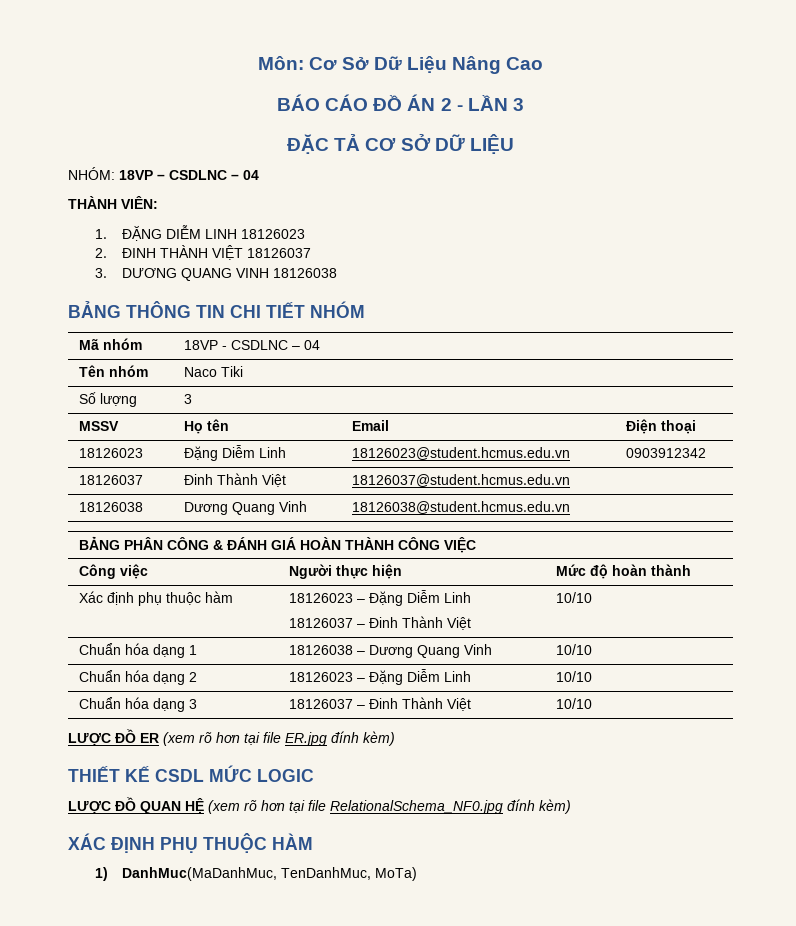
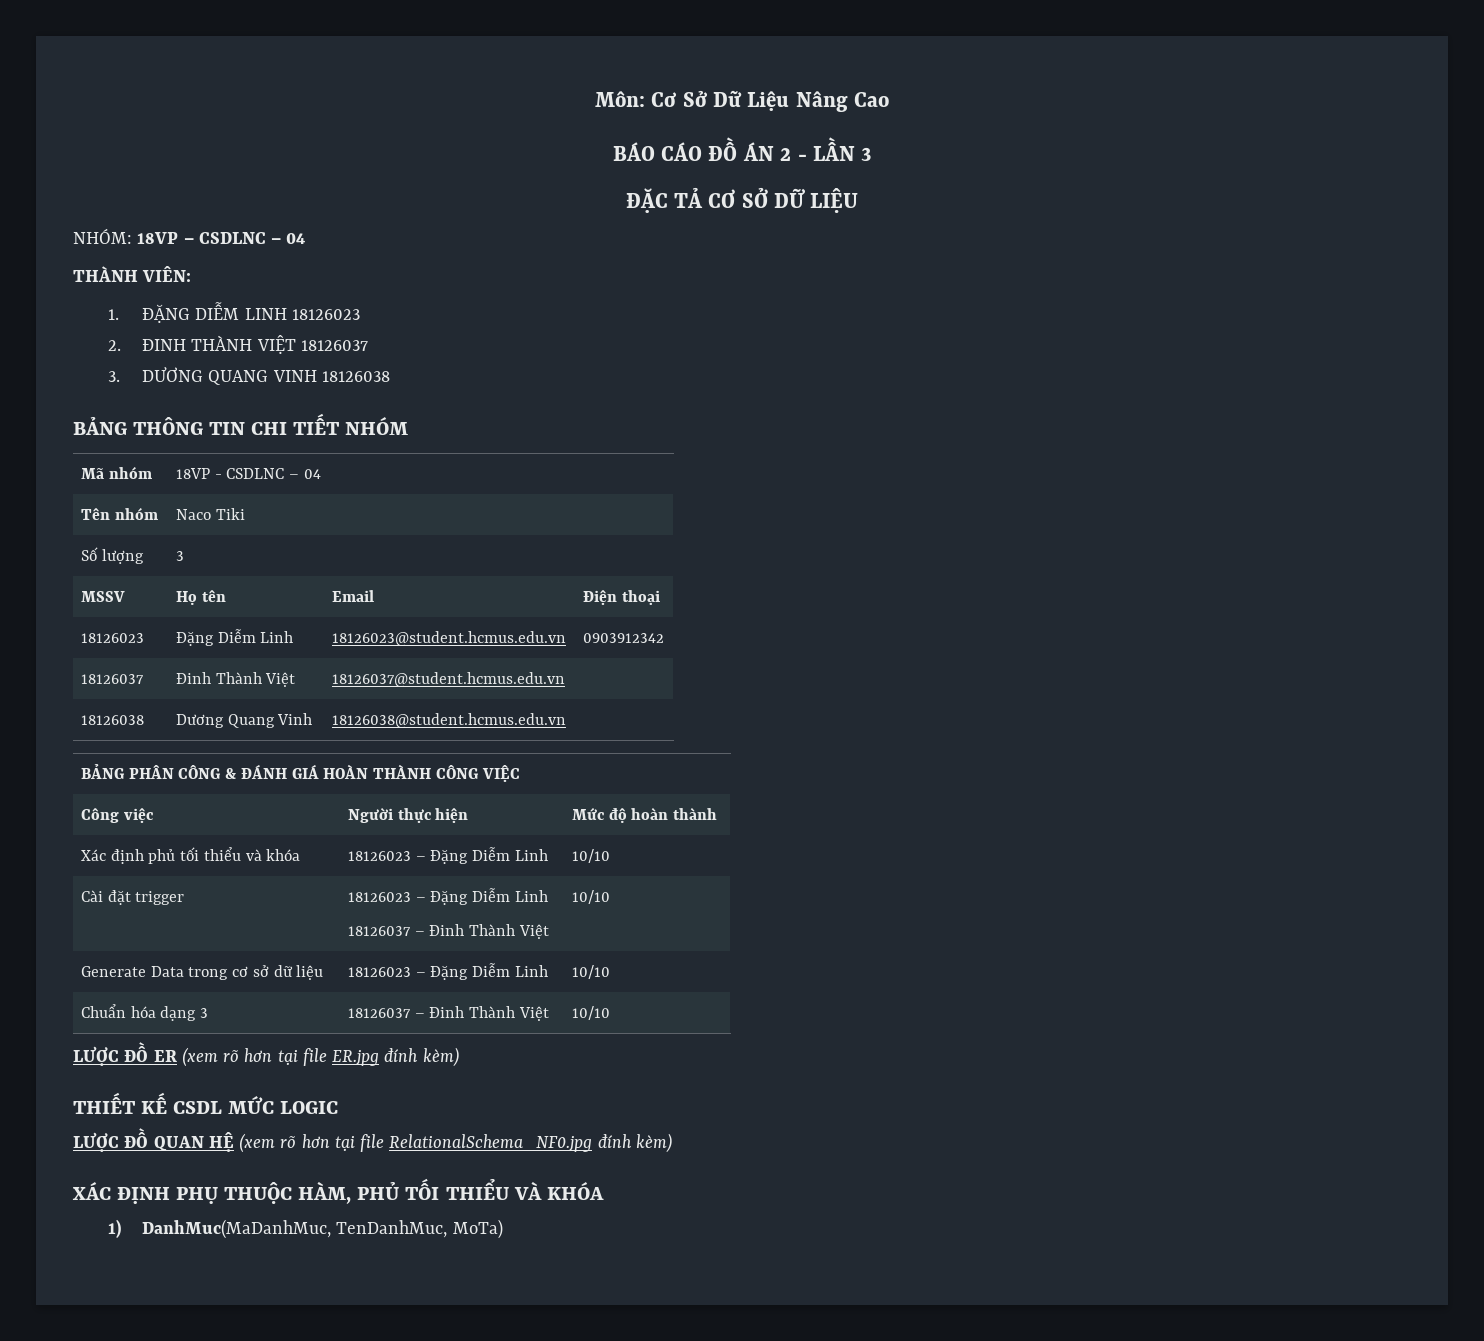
- Xác định phụ thuộc hàm | 18126023 – Đặng Diễm Linh
+ Xác định phủ tối thiểu và khóa | 18126023 – Đặng Diễm Linh | 10/10
+ Cài đặt trigger | 18126023 – Đặng Diễm Linh
- Chuẩn hóa dạng 1 | 18126038 – Dương Quang Vinh | 10/10
- Chuẩn hóa dạng 2 | 18126023 – Đặng Diễm Linh | 10/10
+ Generate Data trong cơ sở dữ liệu | 18126023 – Đặng Diễm Linh | 10/10
- XÁC ĐỊNH PHỤ THUỘC HÀM
+ XÁC ĐỊNH PHỤ THUỘC HÀM, PHỦ TỐI THIỂU VÀ KHÓA

